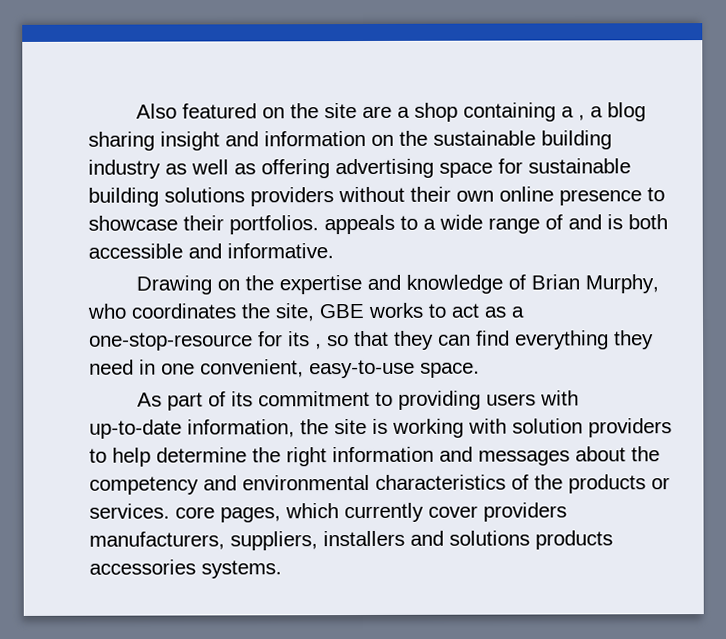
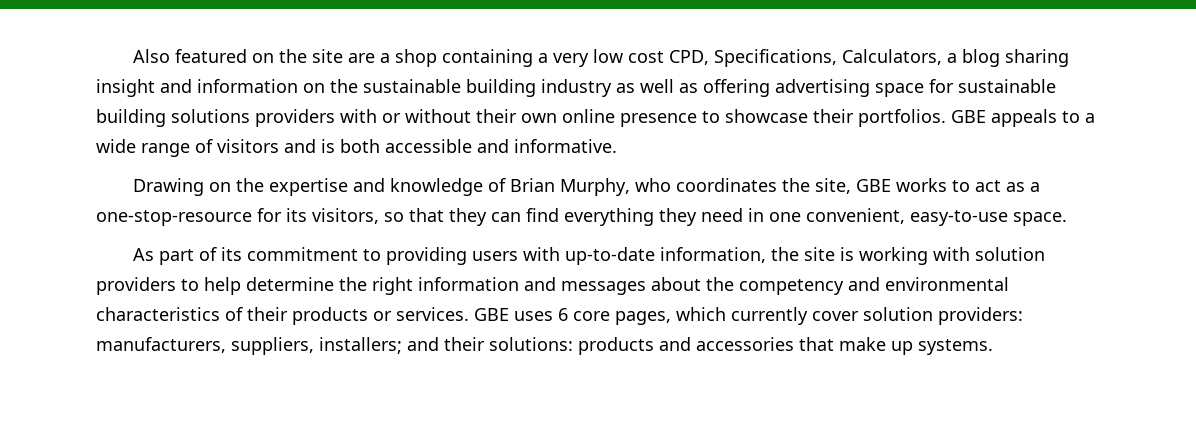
- Also featured on the site are a shop containing a , a blog sharing insight and information on the sustainable building industry as well as offering advertising space for sustainable building solutions providers without their own online presence to showcase their portfolios. appeals to a wide range of and is both accessible and informative.
+ Also featured on the site are a shop containing a very low cost CPD, Specifications, Calculators, a blog sharing insight and information on the sustainable building industry as well as offering advertising space for sustainable building solutions providers with or without their own online presence to showcase their portfolios. GBE appeals to a wide range of visitors and is both accessible and informative.
- Drawing on the expertise and knowledge of Brian Murphy, who coordinates the site, GBE works to act as a one-stop-resource for its , so that they can find everything they need in one convenient, easy-to-use space.
+ Drawing on the expertise and knowledge of Brian Murphy, who coordinates the site, GBE works to act as a one-stop-resource for its visitors, so that they can find everything they need in one convenient, easy-to-use space.
- As part of its commitment to providing users with up-to-date information, the site is working with solution providers to help determine the right information and messages about the competency and environmental characteristics of the products or services. core pages, which currently cover providers manufacturers, suppliers, installers and solutions products accessories systems.
+ As part of its commitment to providing users with up-to-date information, the site is working with solution providers to help determine the right information and messages about the competency and environmental characteristics of their products or services. GBE uses 6 core pages, which currently cover solution providers: manufacturers, suppliers, installers; and their solutions: products and accessories that make up systems.

